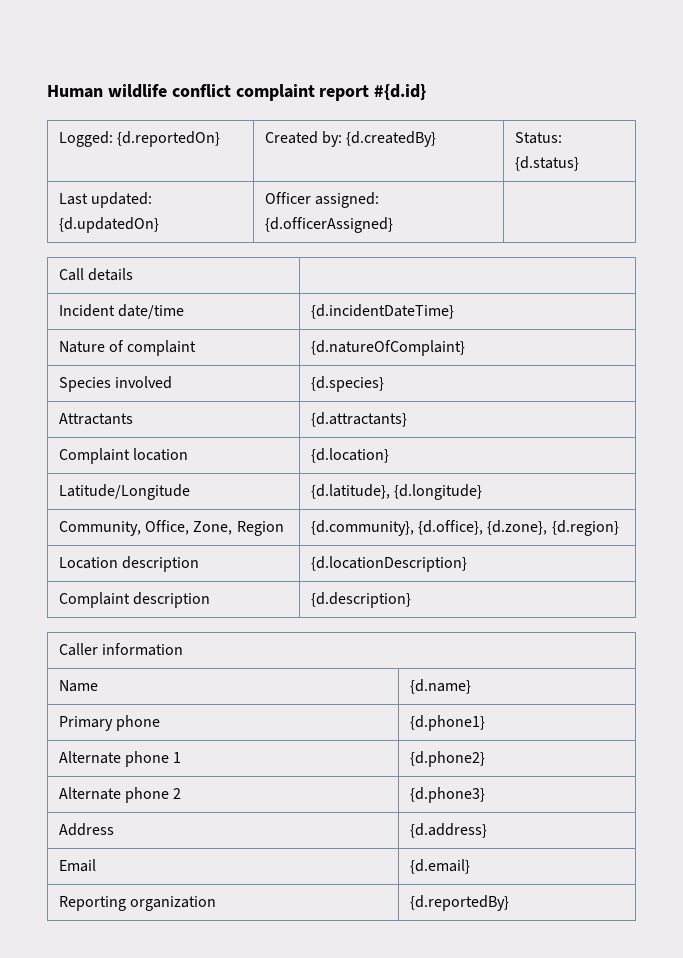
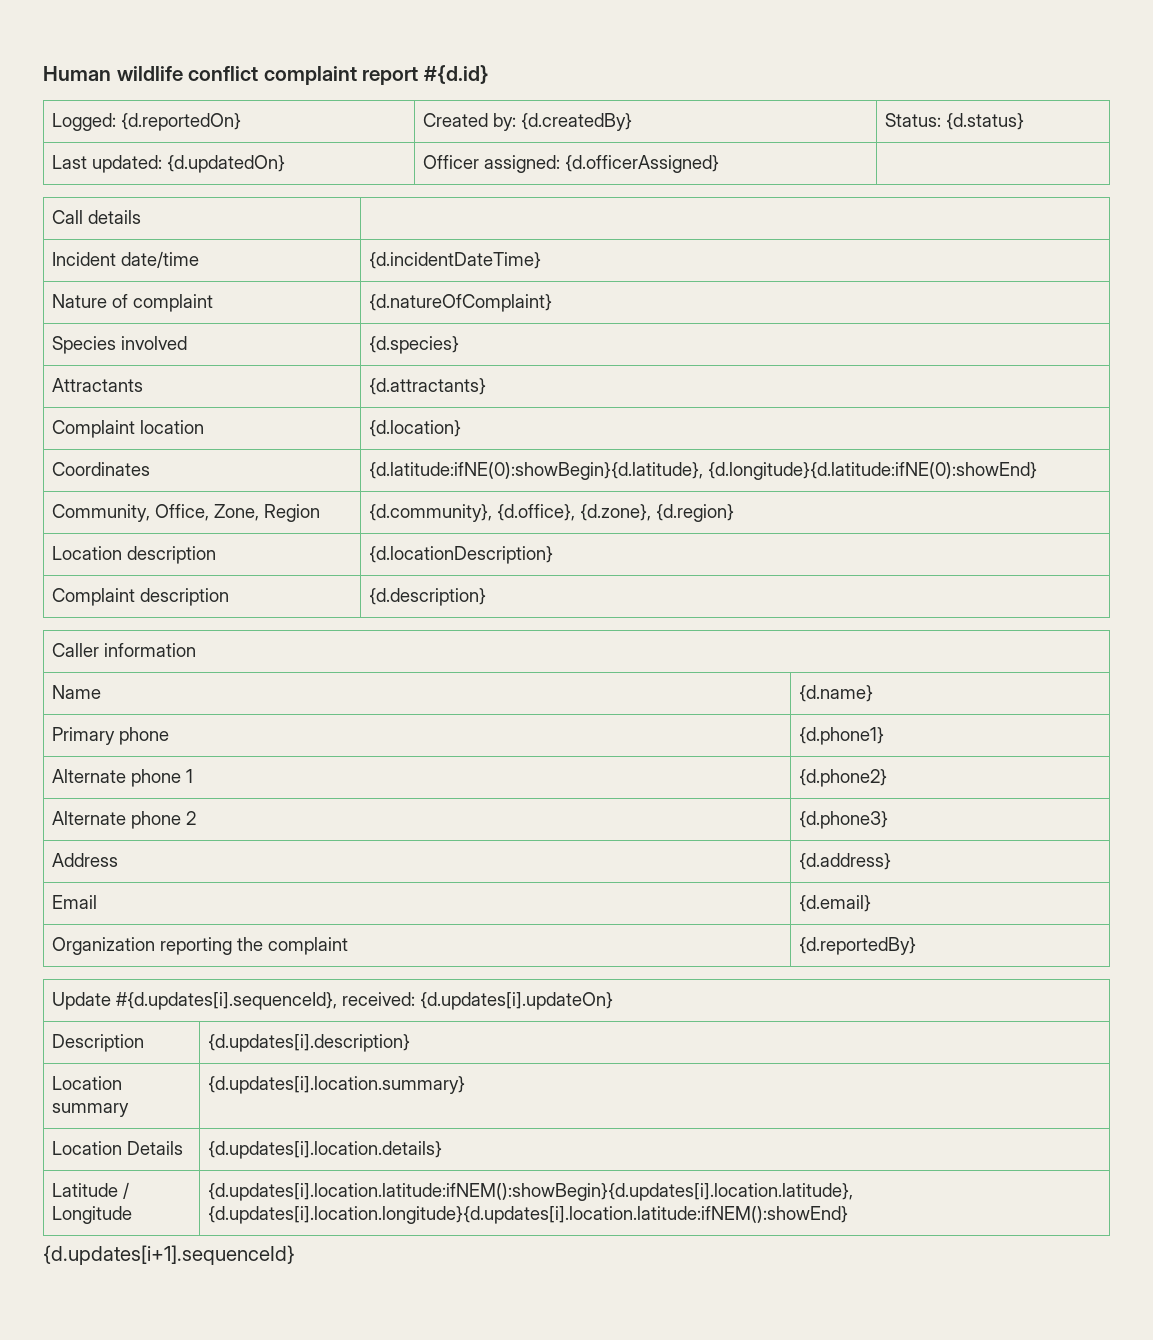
- Latitude/Longitude | {d.latitude}, {d.longitude}
+ Coordinates | {d.latitude:ifNE(0):showBegin}{d.latitude}, {d.longitude}{d.latitude:ifNE(0):showEnd}
- Reporting organization | {d.reportedBy}
+ Organization reporting the complaint | {d.reportedBy}
+ Update #{d.updates[i].sequenceId}, received: {d.updates[i].updateOn}
+ Description | {d.updates[i].description}
+ Location summary | {d.updates[i].location.summary}
+ Location Details | {d.updates[i].location.details}
+ Latitude / Longitude | {d.updates[i].location.latitude:ifNEM():showBegin}{d.updates[i].location.latitude}, {d.updates[i].location.longitude}{d.updates[i].location.latitude:ifNEM():showEnd}
+ {d.updates[i+1].sequenceId}

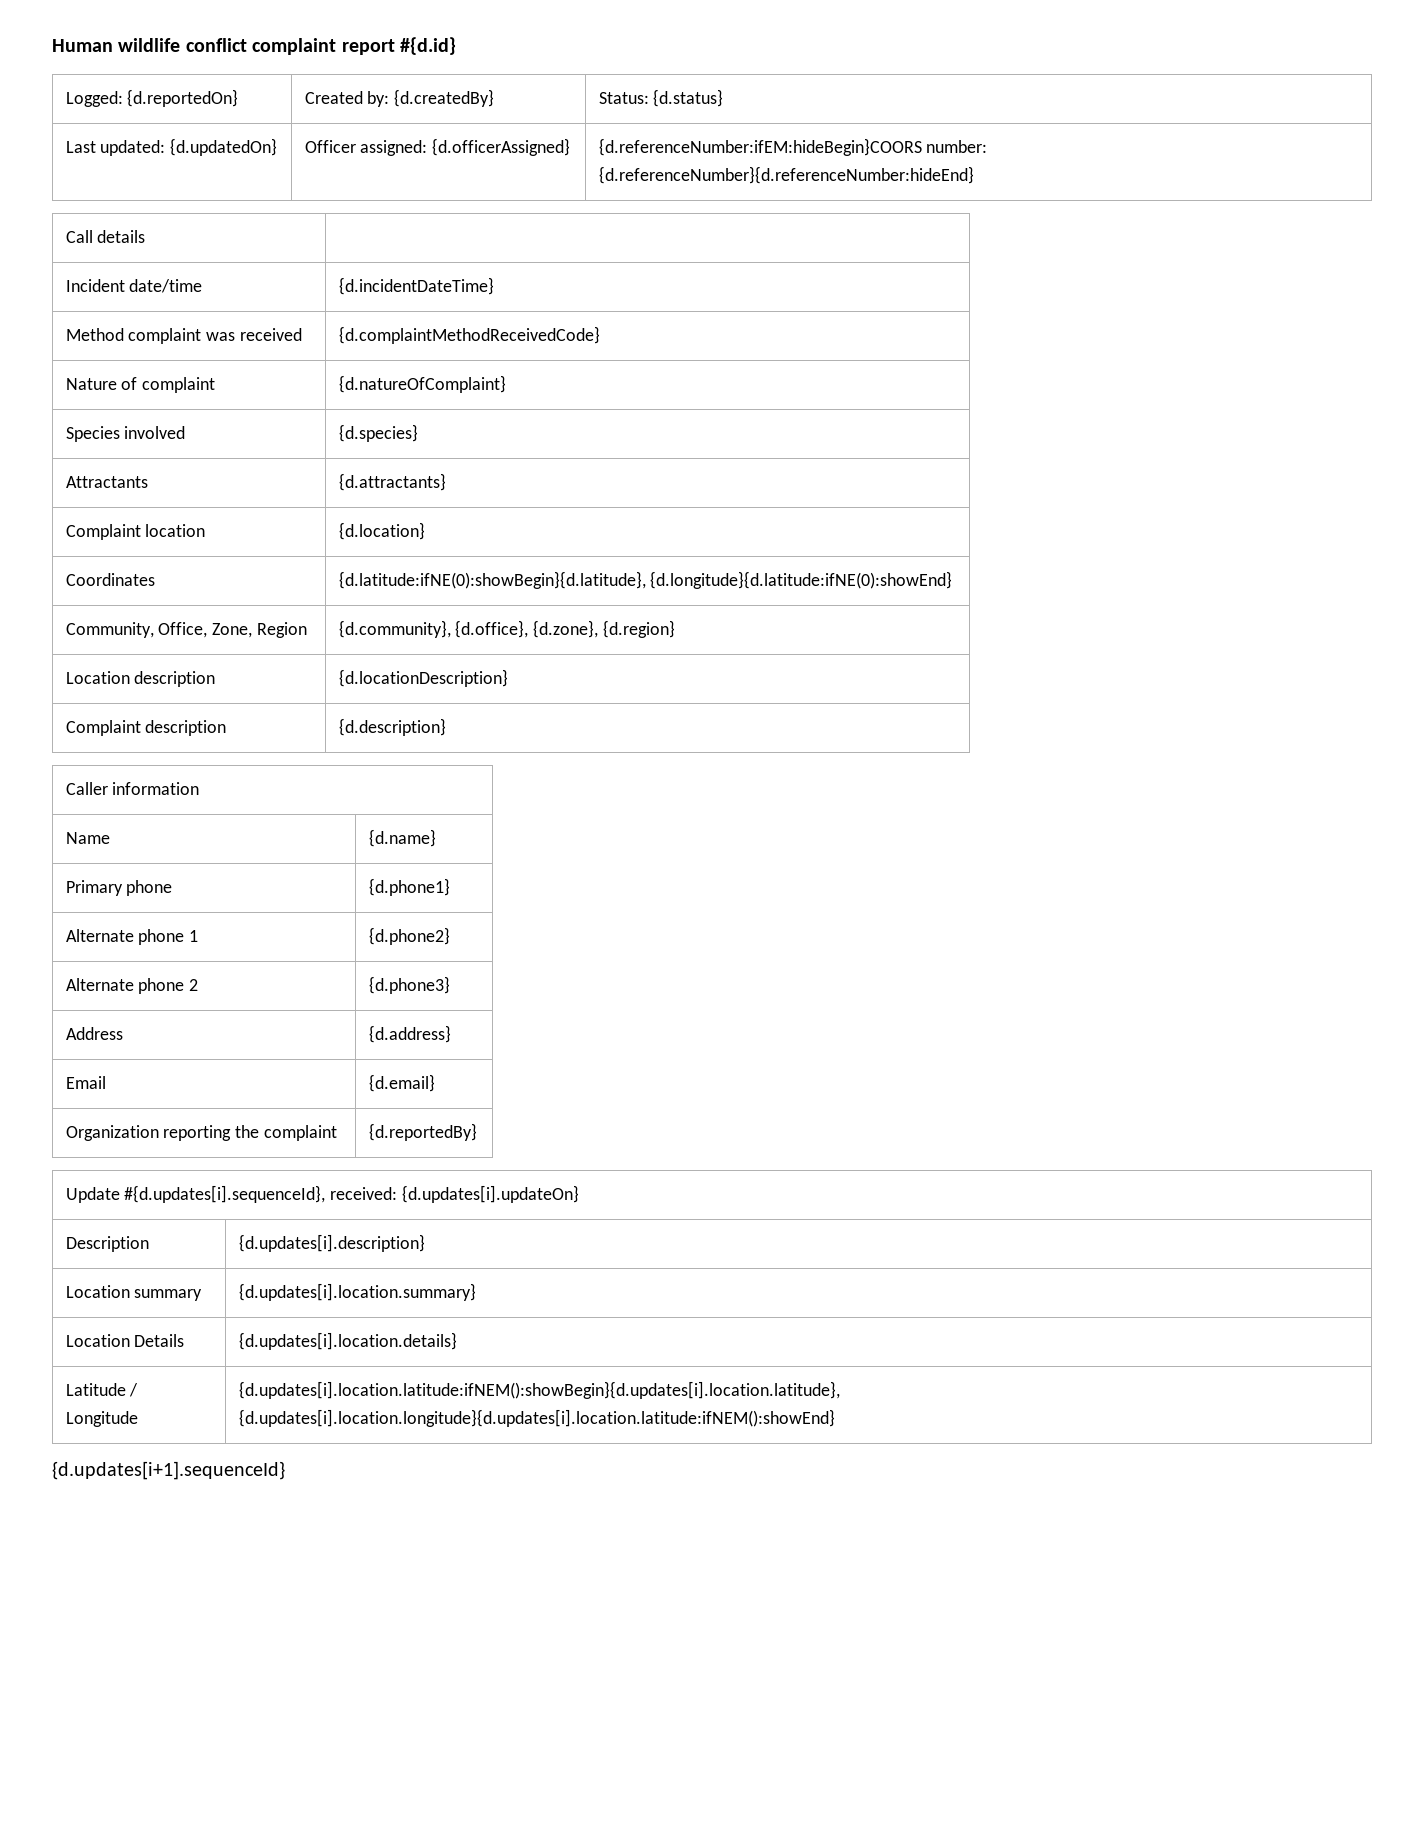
- Last updated: {d.updatedOn} | Officer assigned: {d.officerAssigned} |
+ Last updated: {d.updatedOn} | Officer assigned: {d.officerAssigned} | {d.referenceNumber:ifEM:hideBegin}COORS number: {d.referenceNumber}{d.referenceNumber:hideEnd}
+ Method complaint was received | {d.complaintMethodReceivedCode}

